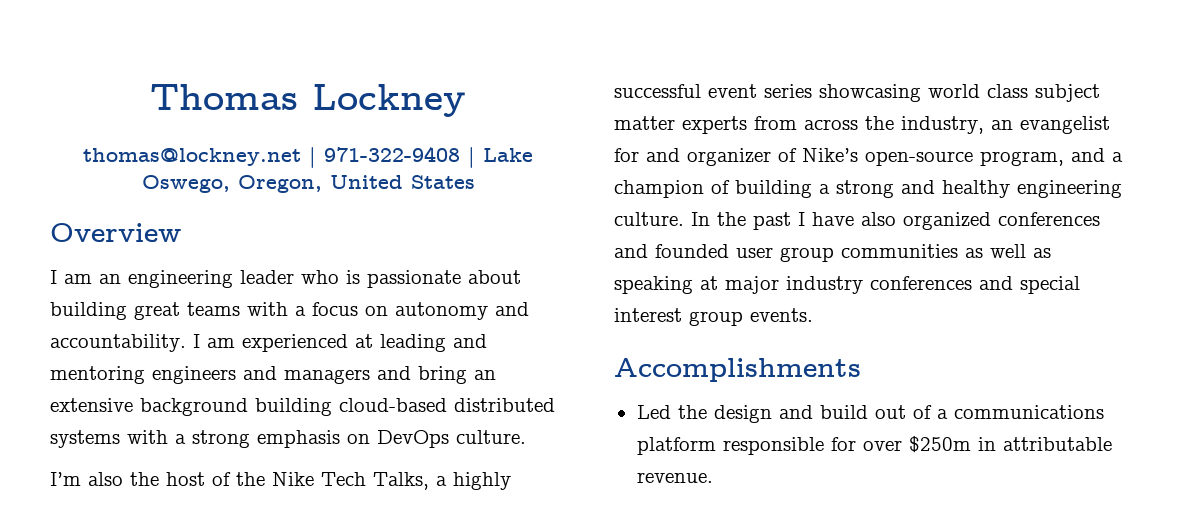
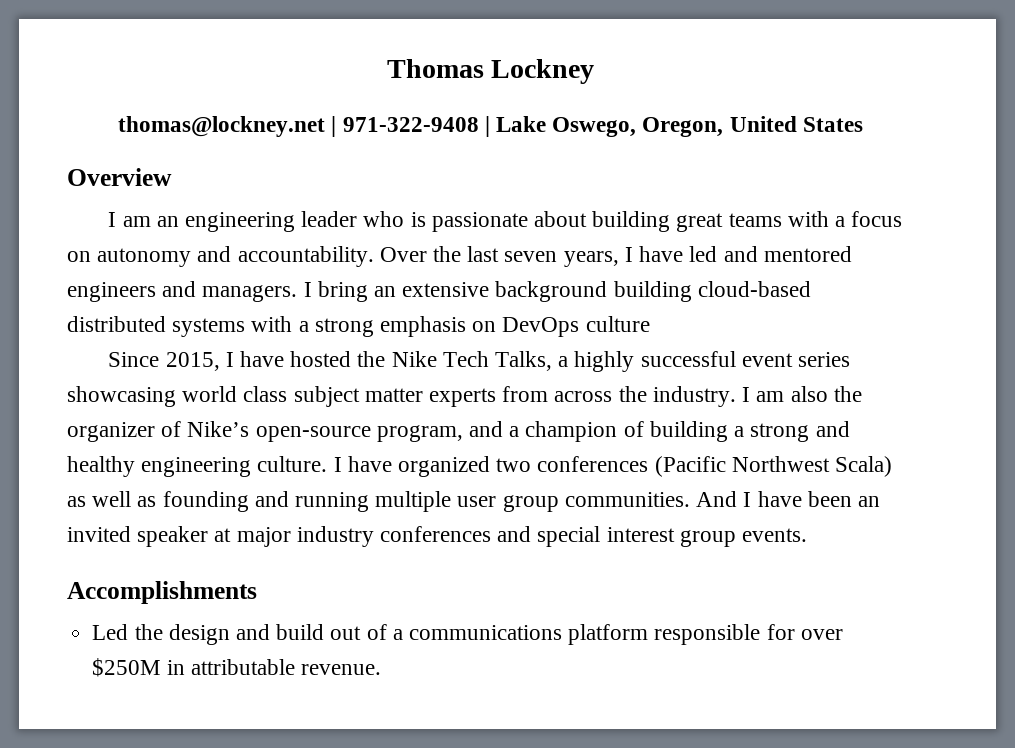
- I am experienced at leading and mentoring engineers and managers and bring an extensive background building cloud-based distributed systems with a strong emphasis on DevOps culture.
- I’m also the host of the Nike Tech Talks, a highly successful event series showcasing world class subject matter experts from across the industry, an evangelist for and organizer of Nike’s open-source program, and a champion of building a strong and healthy engineering culture.
+ Over the last seven years, I have led and mentored engineers and managers. I bring an extensive background building cloud-based distributed systems with a strong emphasis on DevOps culture
+ Since 2015, I have hosted the Nike Tech Talks, a highly successful event series showcasing world class subject matter experts from across the industry. I am also the organizer of Nike’s open-source program, and a champion of building a strong and healthy engineering culture.
- In the past I have also organized conferences and founded user group communities as well as speaking at major industry conferences and special interest group events.
+ I have organized two conferences (Pacific Northwest Scala) as well as founding and running multiple user group communities. And I have been an invited speaker at major industry conferences and special interest group events.
- Led the design and build out of a communications platform responsible for over $250m in attributable revenue.
+ Led the design and build out of a communications platform responsible for over $250M in attributable revenue.

